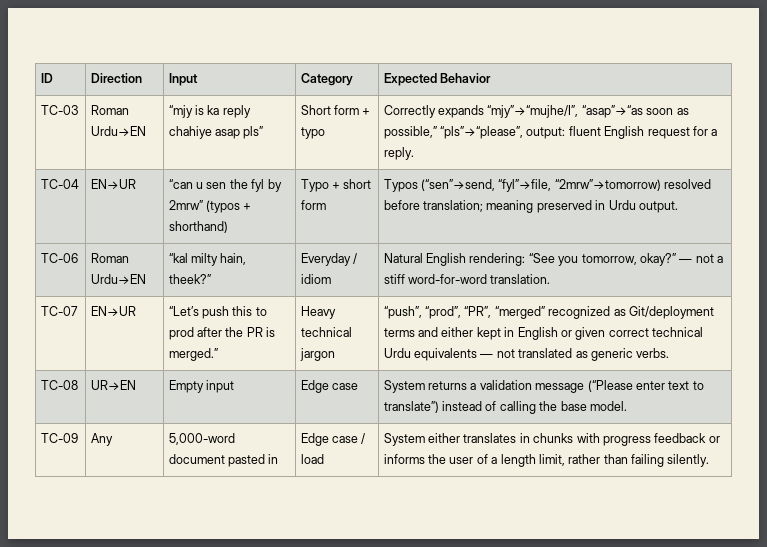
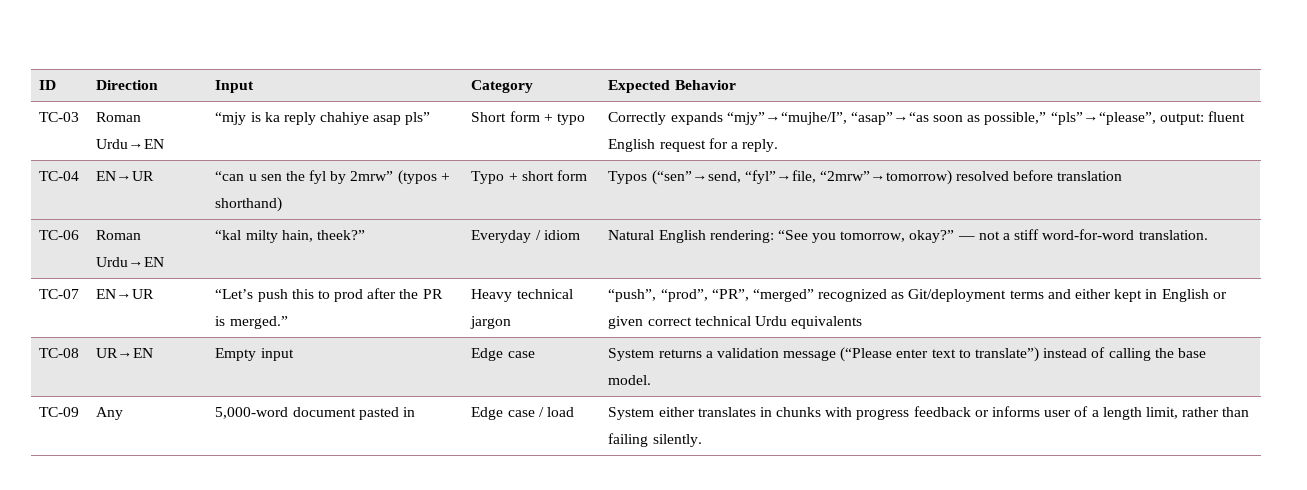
- TC-04 | EN→UR | “can u sen the fyl by 2mrw” (typos + shorthand) | Typo + short form | Typos (“sen”→send, “fyl”→file, “2mrw”→tomorrow) resolved before translation; meaning preserved in Urdu output.
+ TC-04 | EN→UR | “can u sen the fyl by 2mrw” (typos + shorthand) | Typo + short form | Typos (“sen”→send, “fyl”→file, “2mrw”→tomorrow) resolved before translation
- TC-07 | EN→UR | “Let’s push this to prod after the PR is merged.” | Heavy technical jargon | “push”, “prod”, “PR”, “merged” recognized as Git/deployment terms and either kept in English or given correct technical Urdu equivalents — not translated as generic verbs.
+ TC-07 | EN→UR | “Let’s push this to prod after the PR is merged.” | Heavy technical jargon | “push”, “prod”, “PR”, “merged” recognized as Git/deployment terms and either kept in English or given correct technical Urdu equivalents
- TC-09 | Any | 5,000-word document pasted in | Edge case / load | System either translates in chunks with progress feedback or informs the user of a length limit, rather than failing silently.
+ TC-09 | Any | 5,000-word document pasted in | Edge case / load | System either translates in chunks with progress feedback or informs user of a length limit, rather than failing silently.

